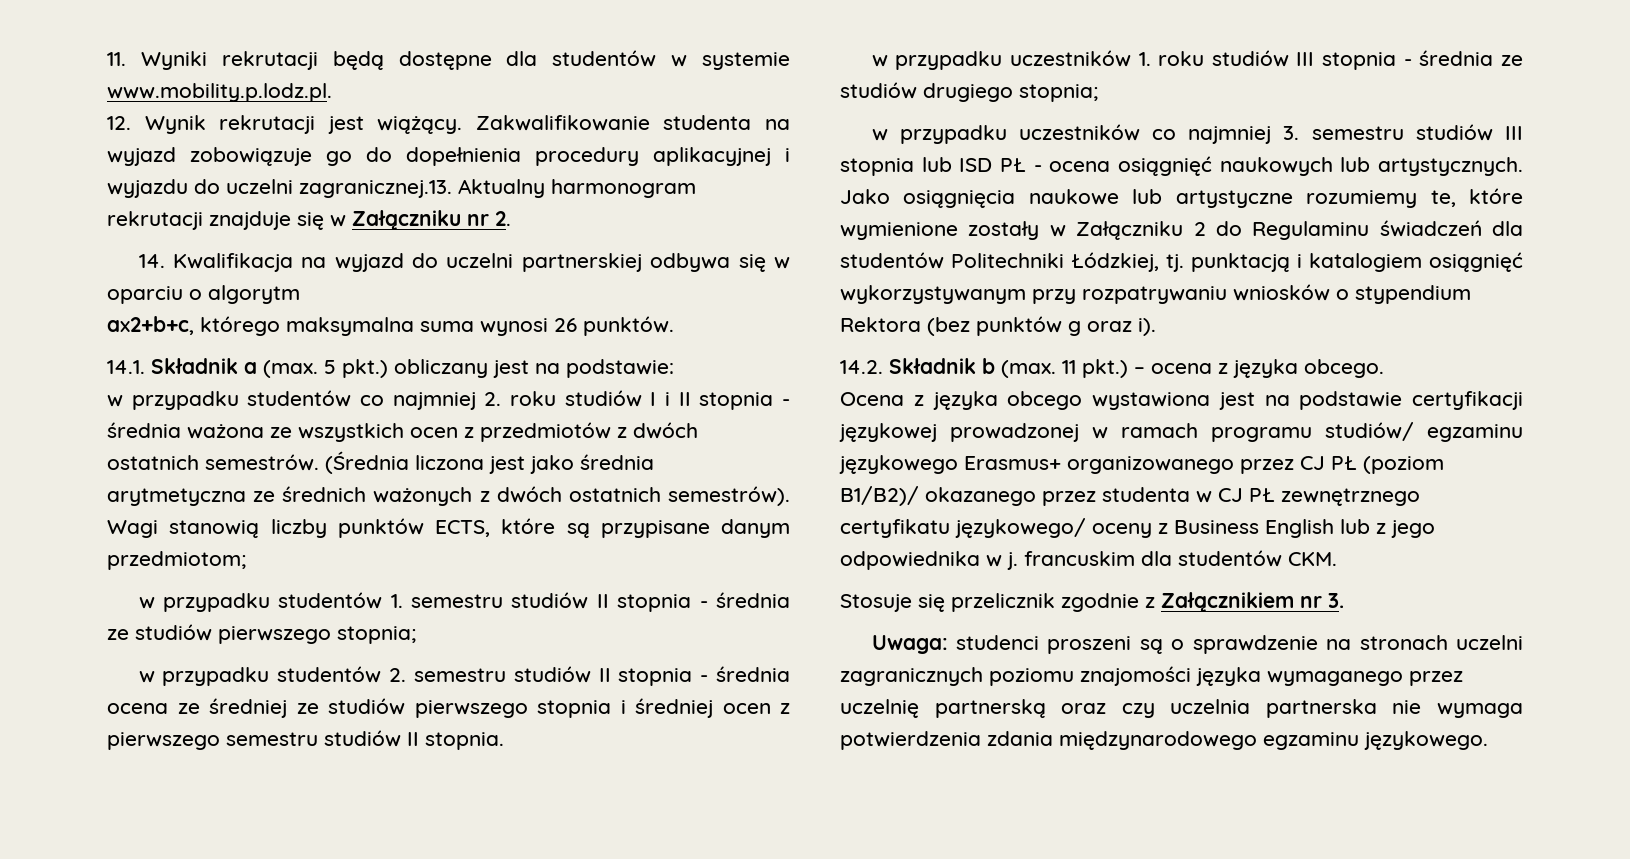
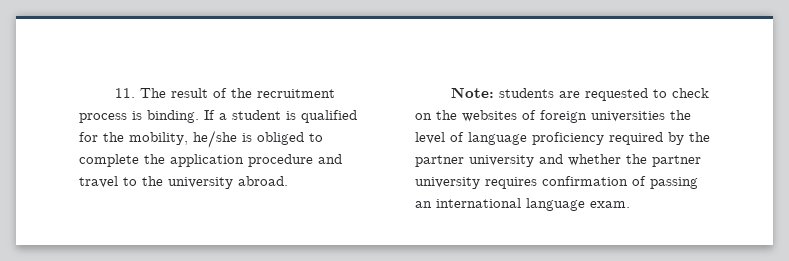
- 11. Wyniki rekrutacji będą dostępne dla studentów w systemie www.mobility.p.lodz.pl.
- 12. Wynik rekrutacji jest wiążący. Zakwalifikowanie studenta na wyjazd zobowiązuje go do dopełnienia procedury aplikacyjnej i wyjazdu do uczelni zagranicznej.13. Aktualny harmonogram rekrutacji znajduje się w Załączniku nr 2.
- 14. Kwalifikacja na wyjazd do uczelni partnerskiej odbywa się w oparciu o algorytm
- ax2+b+c, którego maksymalna suma wynosi 26 punktów.
- 14.1. Składnik a (max. 5 pkt.) obliczany jest na podstawie:
- w przypadku studentów co najmniej 2. roku studiów I i II stopnia - średnia ważona ze wszystkich ocen z przedmiotów z dwóch ostatnich semestrów. (Średnia liczona jest jako średnia arytmetyczna ze średnich ważonych z dwóch ostatnich semestrów). Wagi stanowią liczby punktów ECTS, które są przypisane danym przedmiotom;
- w przypadku studentów 1. semestru studiów II stopnia - średnia ze studiów pierwszego stopnia;
- w przypadku studentów 2. semestru studiów II stopnia - średnia ocena ze średniej ze studiów pierwszego stopnia i średniej ocen z pierwszego semestru studiów II stopnia.
- w przypadku uczestników 1. roku studiów III stopnia - średnia ze studiów drugiego stopnia;
- w przypadku uczestników co najmniej 3. semestru studiów III stopnia lub ISD PŁ - ocena osiągnięć naukowych lub artystycznych. Jako osiągnięcia naukowe lub artystyczne rozumiemy te, które wymienione zostały w Załączniku 2 do Regulaminu świadczeń dla studentów Politechniki Łódzkiej, tj. punktacją i katalogiem osiągnięć wykorzystywanym przy rozpatrywaniu wniosków o stypendium Rektora (bez punktów g oraz i).
- 14.2. Składnik b (max. 11 pkt.) – ocena z języka obcego.
- Ocena z języka obcego wystawiona jest na podstawie certyfikacji językowej prowadzonej w ramach programu studiów/ egzaminu językowego Erasmus+ organizowanego przez CJ PŁ (poziom B1/B2)/ okazanego przez studenta w CJ PŁ zewnętrznego certyfikatu językowego/ oceny z Business English lub z jego odpowiednika w j. francuskim dla studentów CKM.
- Stosuje się przelicznik zgodnie z Załącznikiem nr 3.
- Uwaga: studenci proszeni są o sprawdzenie na stronach uczelni zagranicznych poziomu znajomości języka wymaganego przez uczelnię partnerską oraz czy uczelnia partnerska nie wymaga potwierdzenia zdania międzynarodowego egzaminu językowego.
+ 11. The result of the recruitment process is binding. If a student is qualified for the mobility, he/she is obliged to complete the application procedure and travel to the university abroad.
+ Note: students are requested to check on the websites of foreign universities the level of language proficiency required by the partner university and whether the partner university requires confirmation of passing an international language exam.

